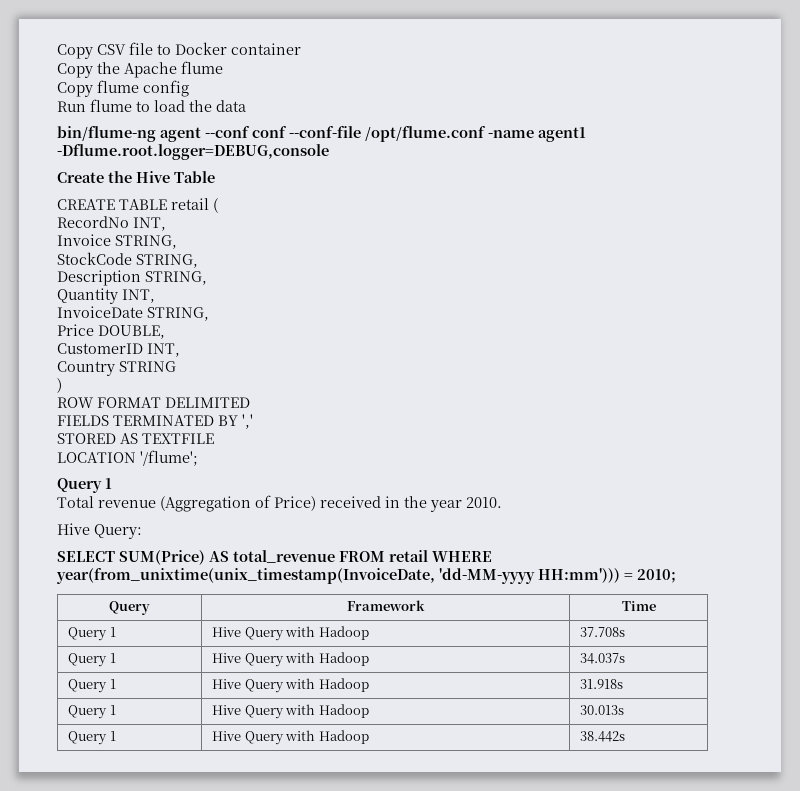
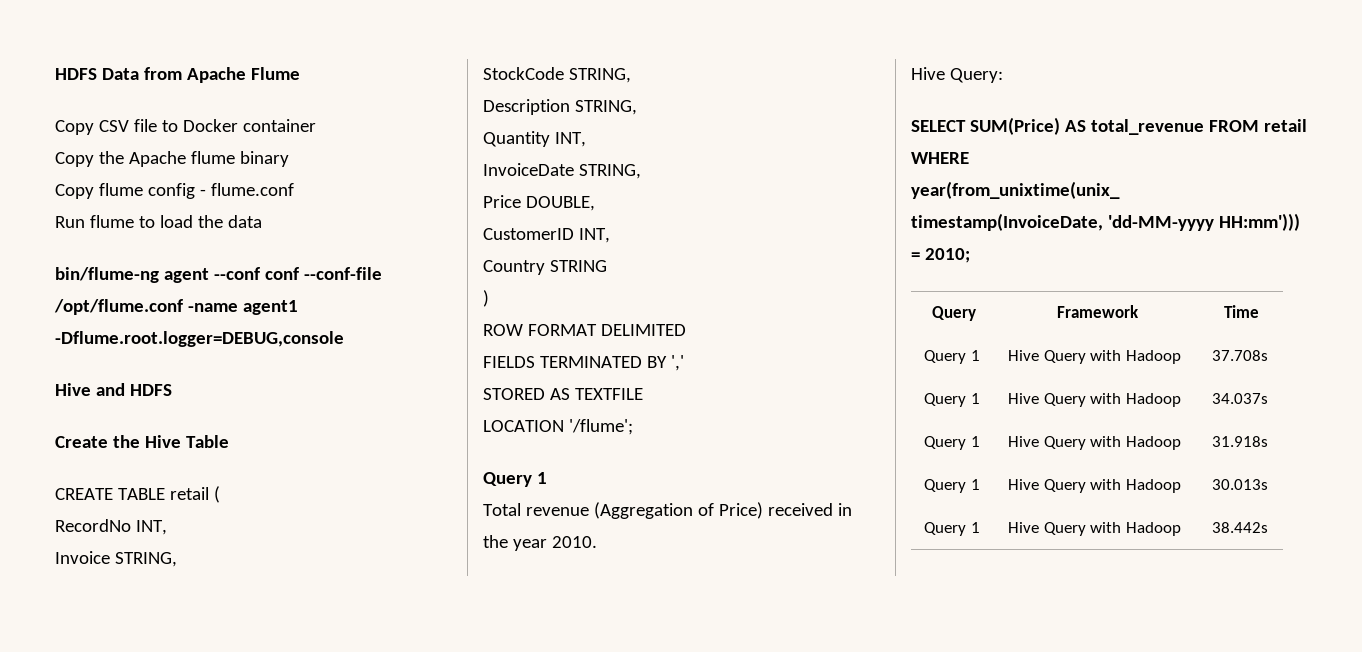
+ HDFS Data from Apache Flume
- Copy the Apache flume
+ Copy the Apache flume binary
- Copy flume config
+ Copy flume config - flume.conf
+ Hive and HDFS

